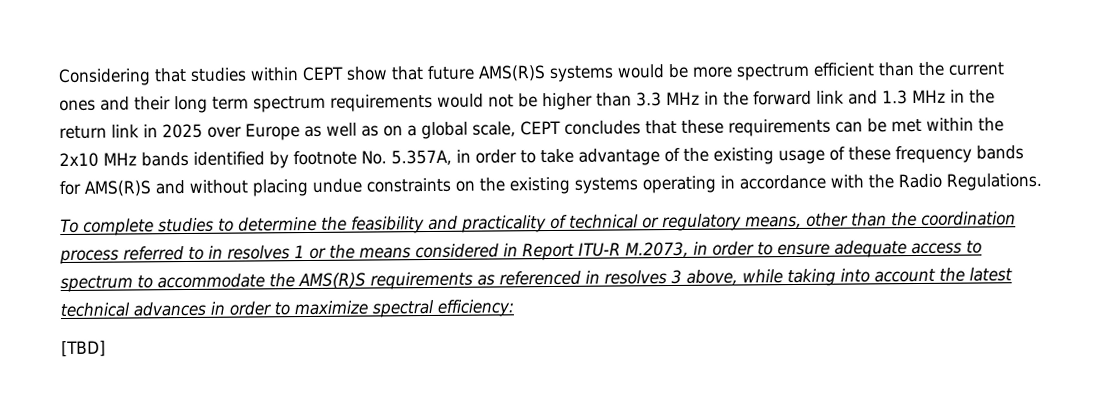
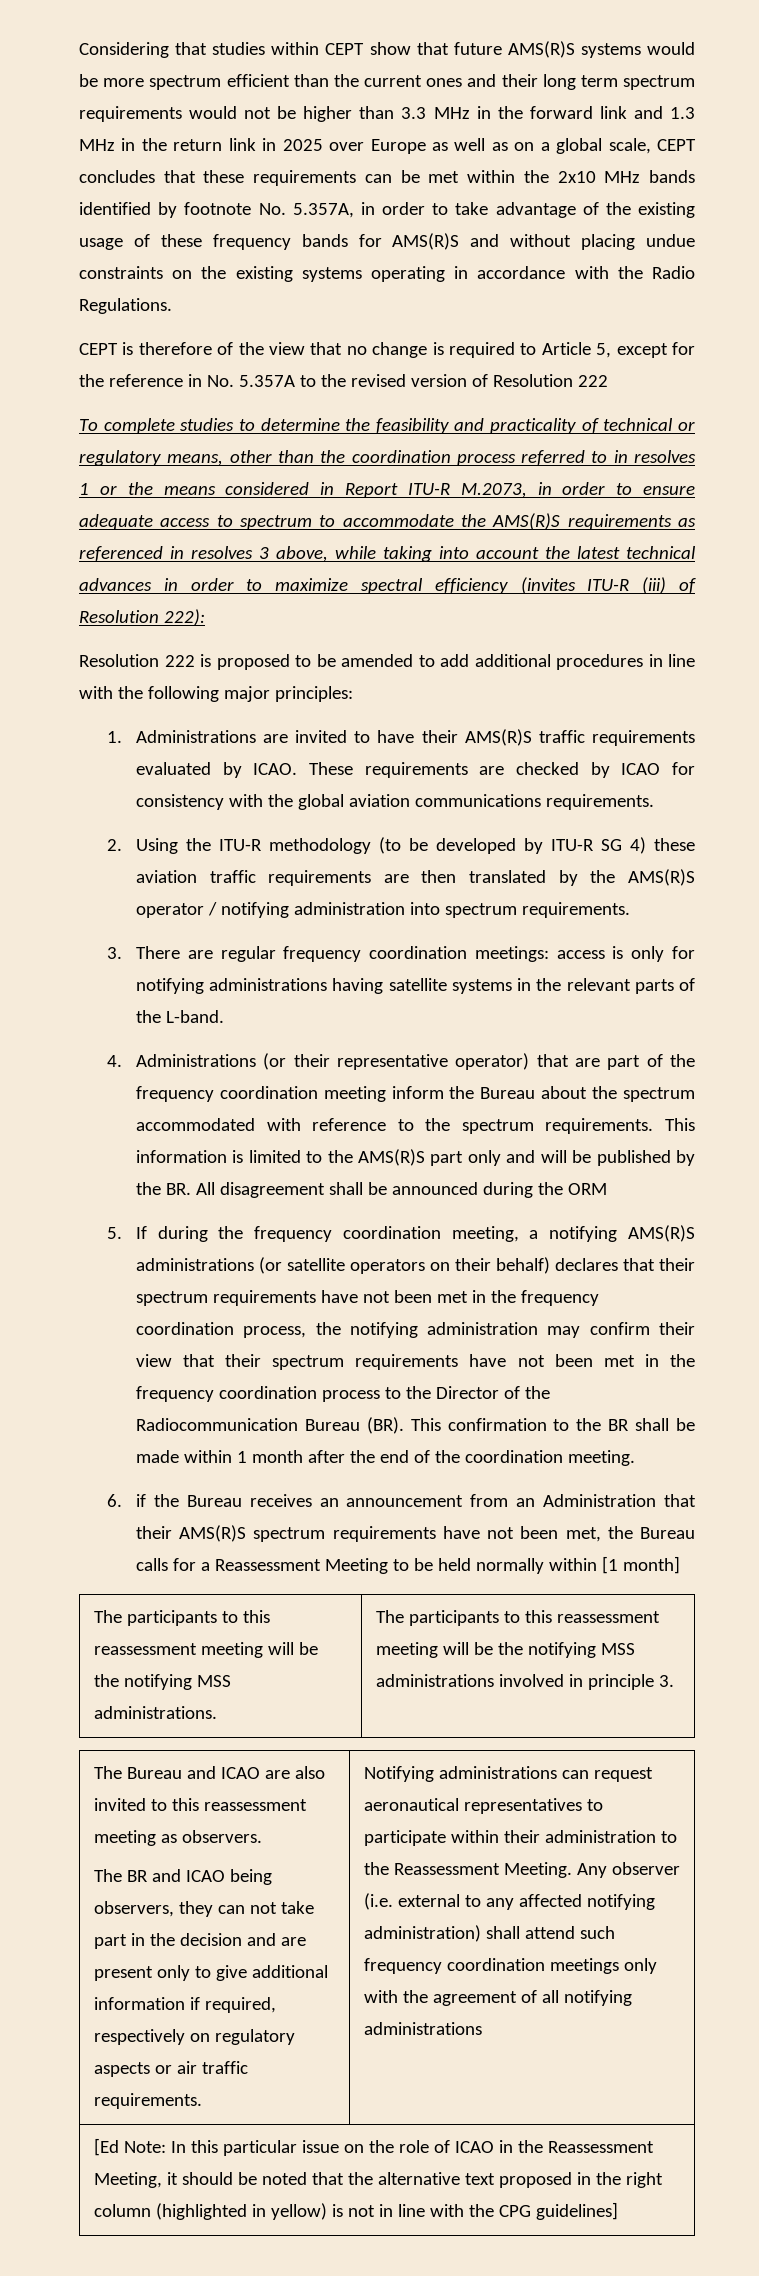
+ CEPT is therefore of the view that no change is required to Article 5, except for the reference in No. 5.357A to the revised version of Resolution 222
- To complete studies to determine the feasibility and practicality of technical or regulatory means, other than the coordination process referred to in resolves 1 or the means considered in Report ITU-R M.2073, in order to ensure adequate access to spectrum to accommodate the AMS(R)S requirements as referenced in resolves 3 above, while taking into account the latest technical advances in order to maximize spectral efficiency:
- [TBD]
+ To complete studies to determine the feasibility and practicality of technical or regulatory means, other than the coordination process referred to in resolves 1 or the means considered in Report ITU-R M.2073, in order to ensure adequate access to spectrum to accommodate the AMS(R)S requirements as referenced in resolves 3 above, while taking into account the latest technical advances in order to maximize spectral efficiency (invites ITU-R (iii) of Resolution 222):
+ Resolution 222 is proposed to be amended to add additional procedures in line with the following major principles:
+ 1. Administrations are invited to have their AMS(R)S traffic requirements evaluated by ICAO. These requirements are checked by ICAO for consistency with the global aviation communications requirements.
+ 2. Using the ITU-R methodology (to be developed by ITU-R SG 4) these aviation traffic requirements are then translated by the AMS(R)S operator / notifying administration into spectrum requirements.
+ 3. There are regular frequency coordination meetings: access is only for notifying administrations having satellite systems in the relevant parts of the L-band.
+ 4. Administrations (or their representative operator) that are part of the frequency coordination meeting inform the Bureau about the spectrum accommodated with reference to the spectrum requirements. This information is limited to the AMS(R)S part only and will be published by the BR. All disagreement shall be announced during the ORM
+ 5. If during the frequency coordination meeting, a notifying AMS(R)S administrations (or satellite operators on their behalf) declares that their spectrum requirements have not been met in the frequency coordination process, the notifying administration may confirm their view that their spectrum requirements have not been met in the frequency coordination process to the Director of the Radiocommunication Bureau (BR). This confirmation to the BR shall be made within 1 month after the end of the coordination meeting.
+ 6. if the Bureau receives an announcement from an Administration that their AMS(R)S spectrum requirements have not been met, the Bureau calls for a Reassessment Meeting to be held normally within [1 month]
+ The participants to this reassessment meeting will be the notifying MSS administrations. | The participants to this reassessment meeting will be the notifying MSS administrations involved in principle 3.
+ The Bureau and ICAO are also invited to this reassessment meeting as observers.
+ The BR and ICAO being observers, they can not take part in the decision and are present only to give additional information if required, respectively on regulatory aspects or air traffic requirements. | Notifying administrations can request aeronautical representatives to participate within their administration to the Reassessment Meeting. Any observer (i.e. external to any affected notifying administration) shall attend such frequency coordination meetings only with the agreement of all notifying administrations
+ [Ed Note: In this particular issue on the role of ICAO in the Reassessment Meeting, it should be noted that the alternative text proposed in the right column (highlighted in yellow) is not in line with the CPG guidelines]

